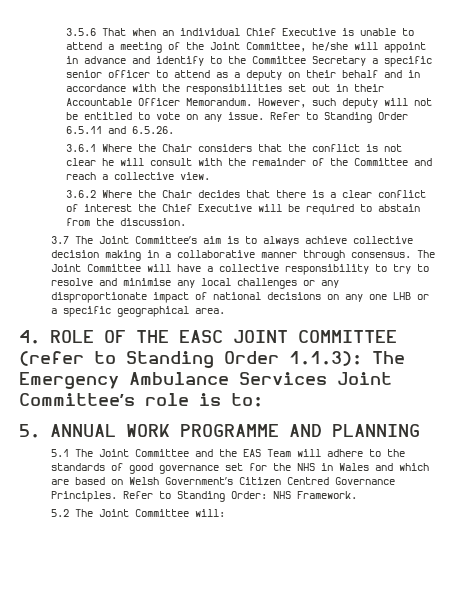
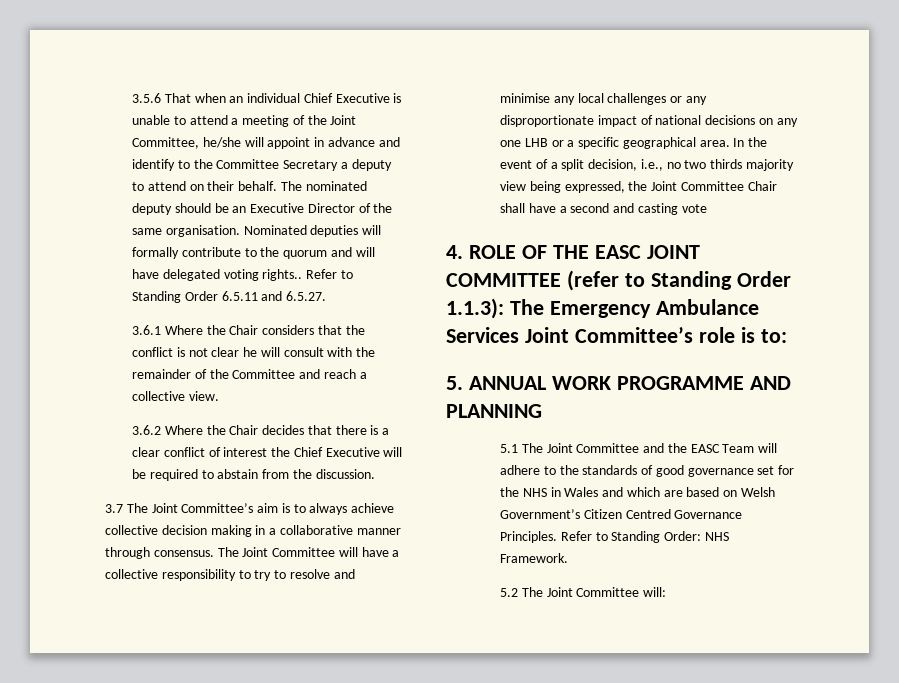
- 3.5.6 That when an individual Chief Executive is unable to attend a meeting of the Joint Committee, he/she will appoint in advance and identify to the Committee Secretary a specific senior officer to attend as a deputy on their behalf and in accordance with the responsibilities set out in their Accountable Officer Memorandum. However, such deputy will not be entitled to vote on any issue.
+ 3.5.6 That when an individual Chief Executive is unable to attend a meeting of the Joint Committee, he/she will appoint in advance and identify to the Committee Secretary a deputy to attend on their behalf. The nominated deputy should be an Executive Director of the same organisation. Nominated deputies will formally contribute to the quorum and will have delegated voting rights..
- Refer to Standing Order 6.5.11 and 6.5.26.
+ Refer to Standing Order 6.5.11 and 6.5.27.
+ In the event of a split decision, i.e., no two thirds majority view being expressed, the Joint Committee Chair shall have a second and casting vote
- 5.1 The Joint Committee and the EAS Team will adhere to the standards of good governance set for the NHS in Wales and which are based on Welsh Government’s Citizen Centred Governance Principles.
+ 5.1 The Joint Committee and the EASC Team will adhere to the standards of good governance set for the NHS in Wales and which are based on Welsh Government’s Citizen Centred Governance Principles.

